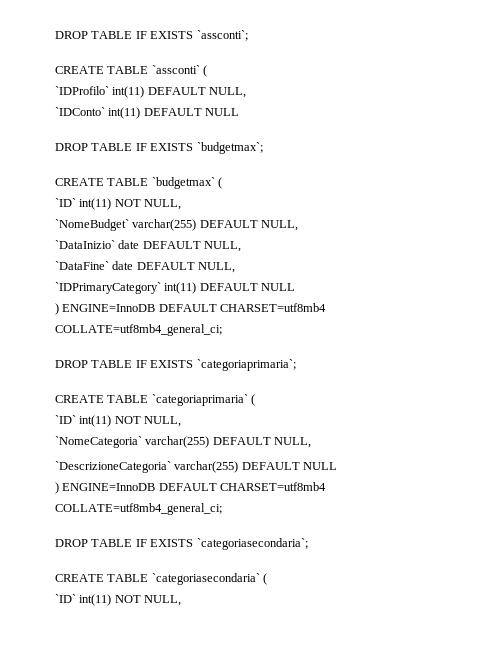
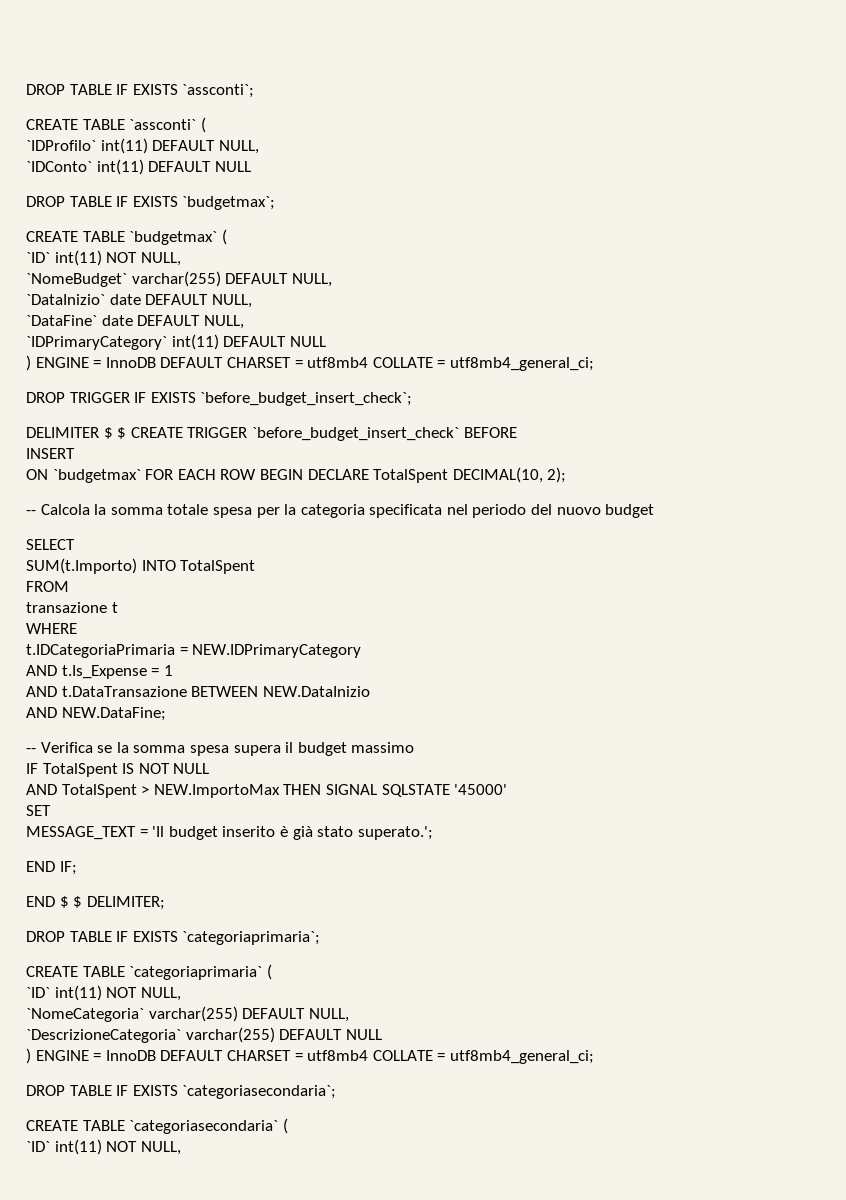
  `IDPrimaryCategory` int(11) DEFAULT NULL
- ) ENGINE=InnoDB DEFAULT CHARSET=utf8mb4 COLLATE=utf8mb4_general_ci;
+ ) ENGINE = InnoDB DEFAULT CHARSET = utf8mb4 COLLATE = utf8mb4_general_ci;
+ DROP TRIGGER IF EXISTS `before_budget_insert_check`;
+ DELIMITER $ $ CREATE TRIGGER `before_budget_insert_check` BEFORE
+ INSERT
+ ON `budgetmax` FOR EACH ROW BEGIN DECLARE TotalSpent DECIMAL(10, 2);
+ -- Calcola la somma totale spesa per la categoria specificata nel periodo del nuovo budget
+ SELECT
+ SUM(t.Importo) INTO TotalSpent
+ FROM
+ transazione t
+ WHERE
+ t.IDCategoriaPrimaria = NEW.IDPrimaryCategory
+ AND t.Is_Expense = 1
+ AND t.DataTransazione BETWEEN NEW.DataInizio
+ AND NEW.DataFine;
+ -- Verifica se la somma spesa supera il budget massimo
+ IF TotalSpent IS NOT NULL
+ AND TotalSpent > NEW.ImportoMax THEN SIGNAL SQLSTATE '45000'
+ SET
+ MESSAGE_TEXT = 'Il budget inserito è già stato superato.';
+ END IF;
+ END $ $ DELIMITER;
  `DescrizioneCategoria` varchar(255) DEFAULT NULL
- ) ENGINE=InnoDB DEFAULT CHARSET=utf8mb4 COLLATE=utf8mb4_general_ci;
+ ) ENGINE = InnoDB DEFAULT CHARSET = utf8mb4 COLLATE = utf8mb4_general_ci;

